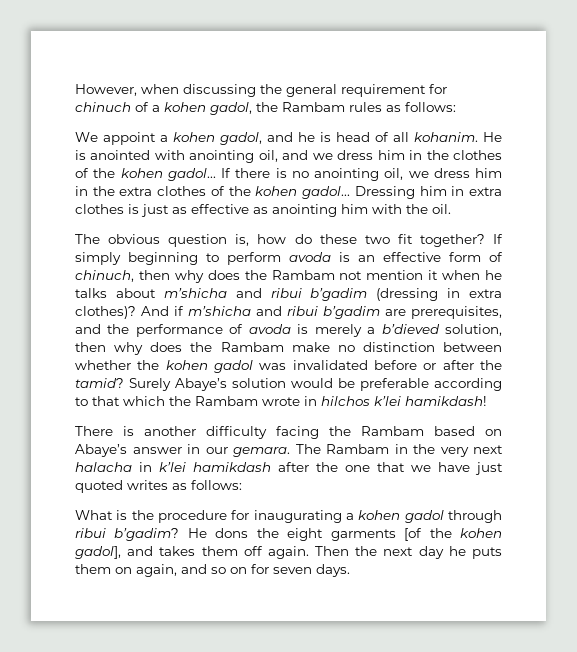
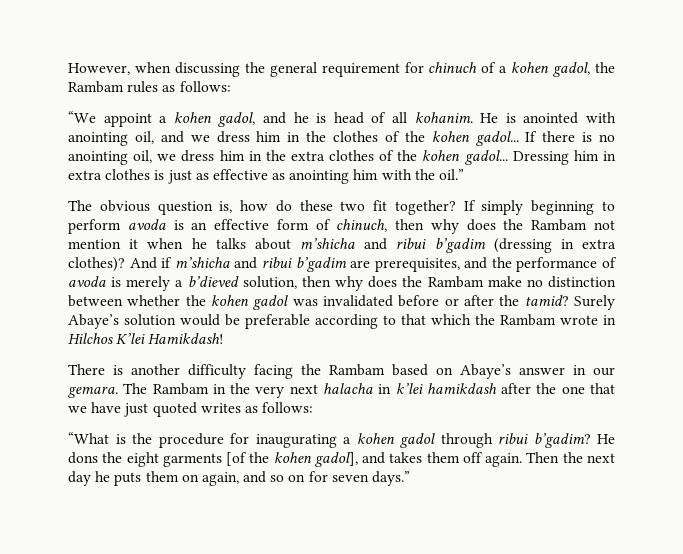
- We appoint a kohen gadol, and he is head of all kohanim.
+ “We appoint a kohen gadol, and he is head of all kohanim.
- Dressing him in extra clothes is just as effective as anointing him with the oil.
+ Dressing him in extra clothes is just as effective as anointing him with the oil.”
- Surely Abaye’s solution would be preferable according to that which the Rambam wrote in hilchos k’lei hamikdash!
+ Surely Abaye’s solution would be preferable according to that which the Rambam wrote in Hilchos K’lei Hamikdash!
- What is the procedure for inaugurating a kohen gadol through ribui b’gadim?
+ “What is the procedure for inaugurating a kohen gadol through ribui b’gadim?
- Then the next day he puts them on again, and so on for seven days.
+ Then the next day he puts them on again, and so on for seven days.”

